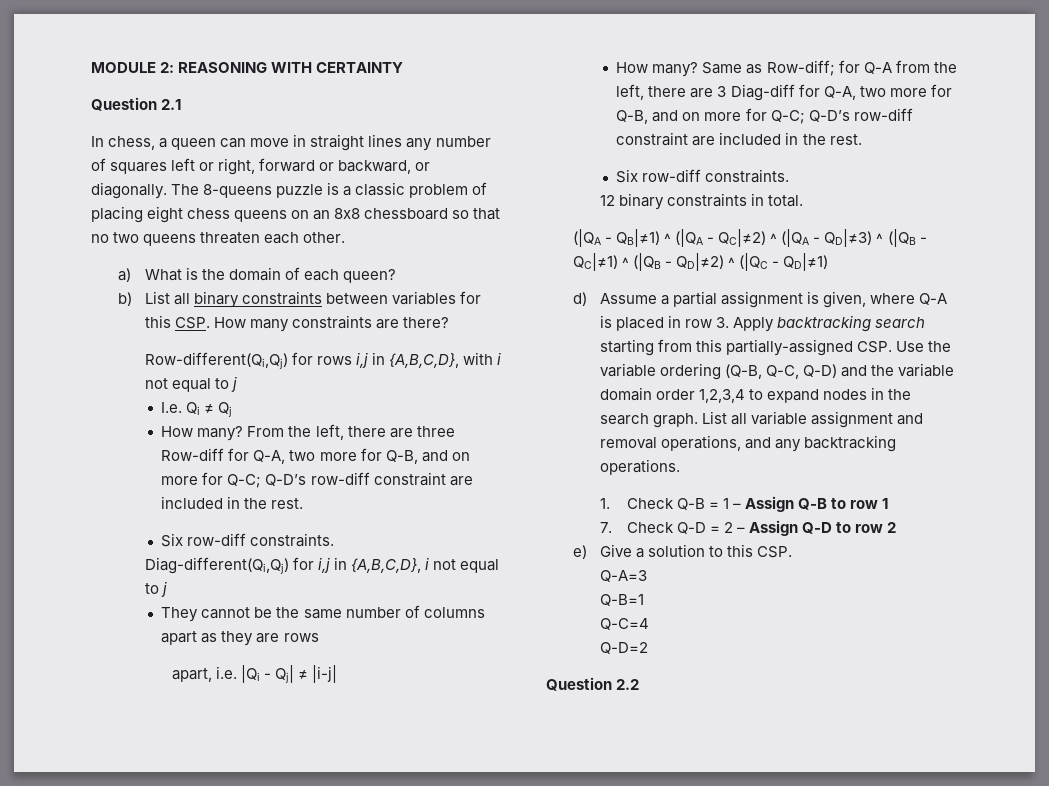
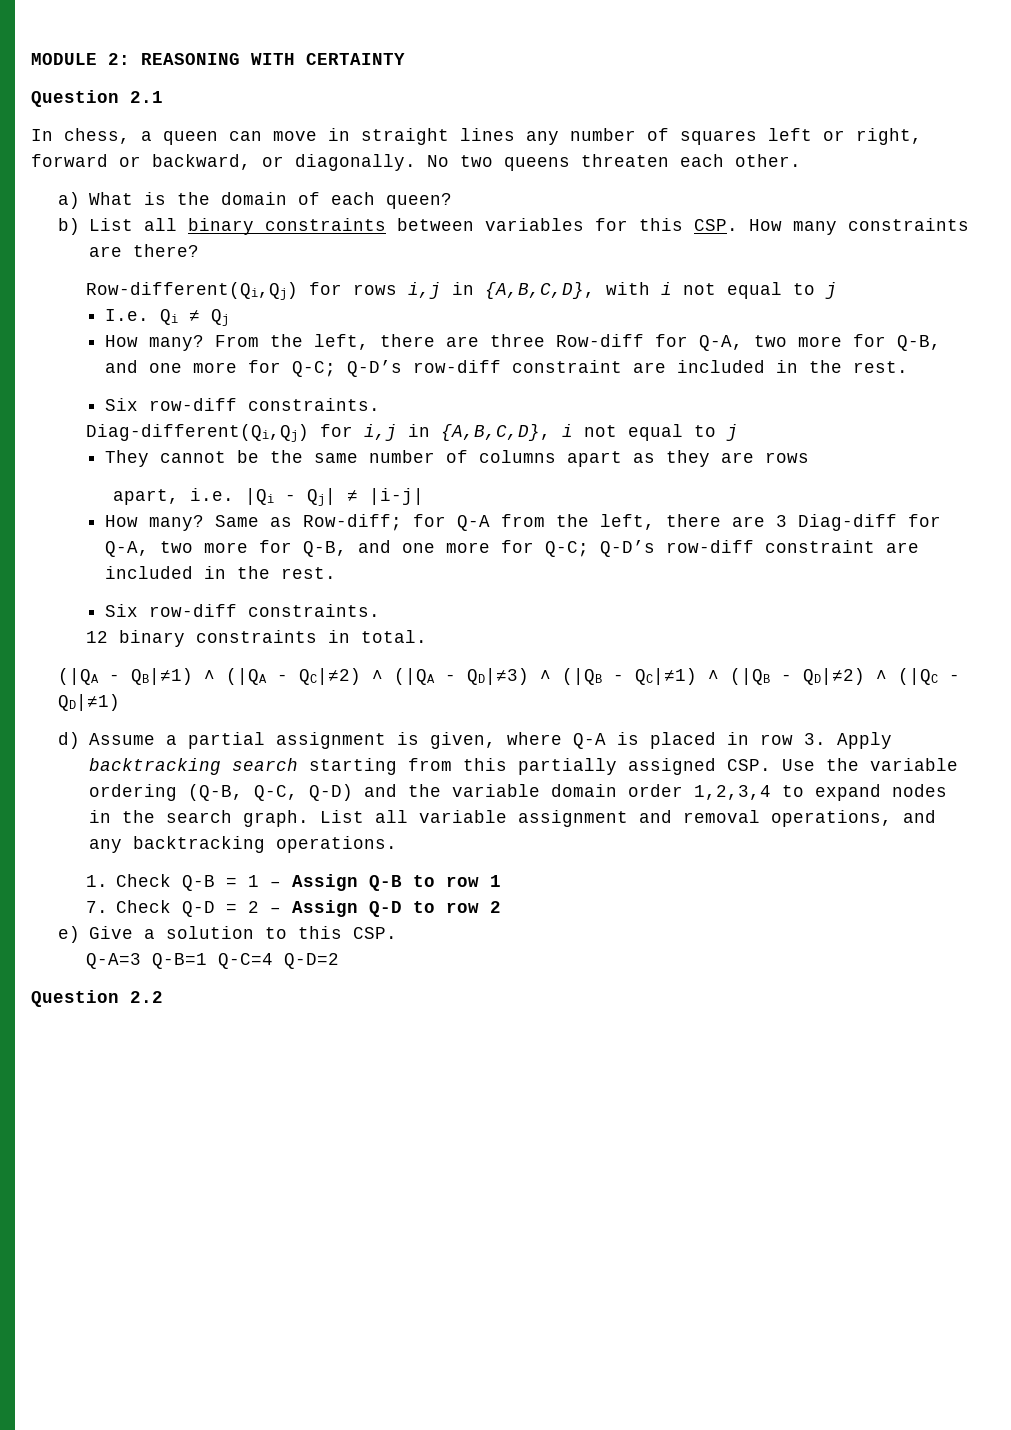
- The 8-queens puzzle is a classic problem of placing eight chess queens on an 8x8 chessboard so that no two queens threaten each other.
+ No two queens threaten each other.
- From the left, there are three Row-diff for Q-A, two more for Q-B, and on more for Q-C; Q-D’s row-diff constraint are included in the rest.
+ From the left, there are three Row-diff for Q-A, two more for Q-B, and one more for Q-C; Q-D’s row-diff constraint are included in the rest.
- Same as Row-diff; for Q-A from the left, there are 3 Diag-diff for Q-A, two more for Q-B, and on more for Q-C; Q-D’s row-diff constraint are included in the rest.
+ Same as Row-diff; for Q-A from the left, there are 3 Diag-diff for Q-A, two more for Q-B, and one more for Q-C; Q-D’s row-diff constraint are included in the rest.
- d) Assume a partial assignment is given, where Q-A is placed in row 3. Apply backtracking search starting from this partially-assigned CSP. Use the variable ordering (Q-B, Q-C, Q-D) and the variable domain order 1,2,3,4 to expand nodes in the search graph.
+ d) Assume a partial assignment is given, where Q-A is placed in row 3. Apply backtracking search starting from this partially assigned CSP. Use the variable ordering (Q-B, Q-C, Q-D) and the variable domain order 1,2,3,4 to expand nodes in the search graph.
- Q-A=3
- Q-B=1
- Q-C=4
- Q-D=2
+ Q-A=3 Q-B=1 Q-C=4 Q-D=2

